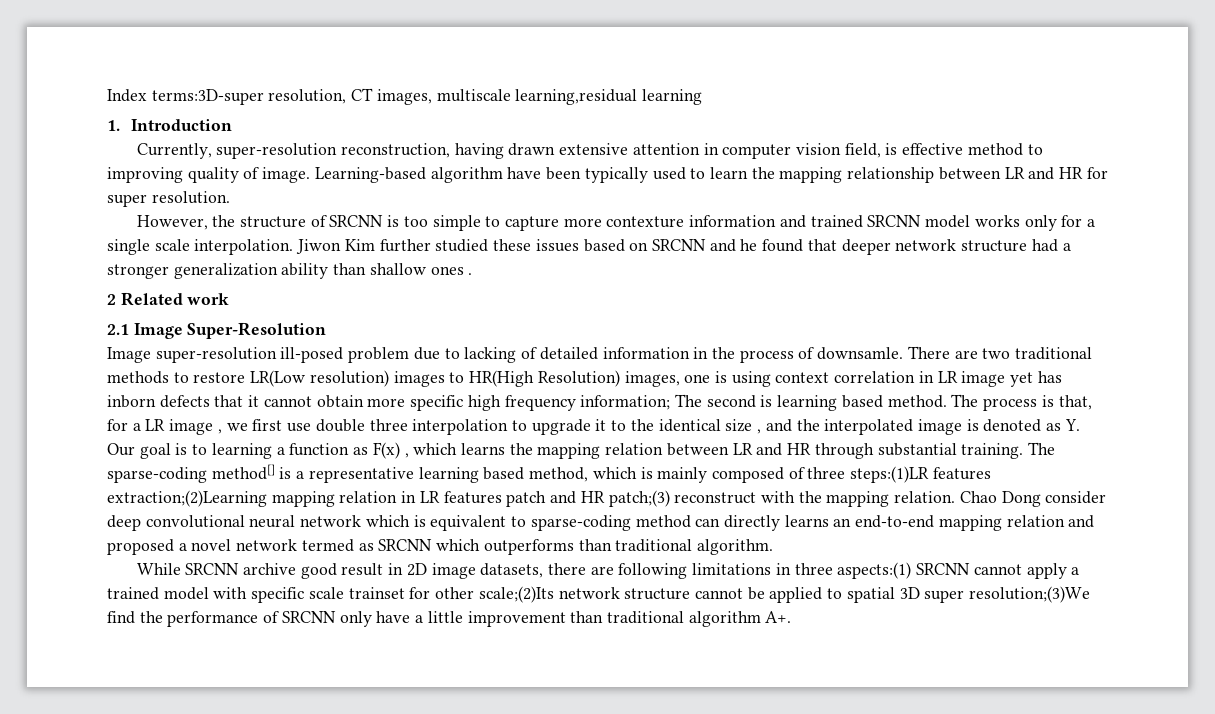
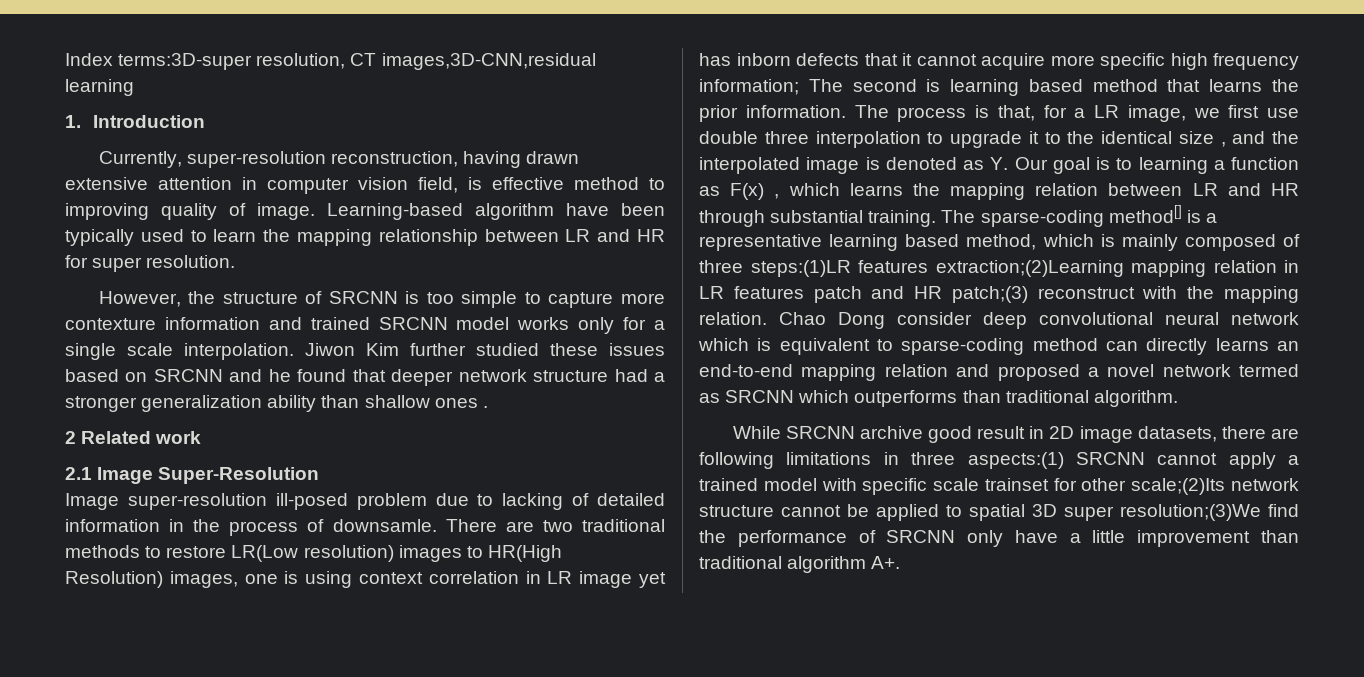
- Index terms:3D-super resolution, CT images, multiscale learning,residual learning
+ Index terms:3D-super resolution, CT images,3D-CNN,residual learning
- There are two traditional methods to restore LR(Low resolution) images to HR(High Resolution) images, one is using context correlation in LR image yet has inborn defects that it cannot obtain more specific high frequency information; The second is learning based method.
+ There are two traditional methods to restore LR(Low resolution) images to HR(High Resolution) images, one is using context correlation in LR image yet has inborn defects that it cannot acquire more specific high frequency information; The second is learning based method that learns the prior information.
- The process is that, for a LR image , we first use double three interpolation to upgrade it to the identical size , and the interpolated image is denoted as Y. Our goal is to learning a function as F(x) , which learns the mapping relation between LR and HR through substantial training.
+ The process is that, for a LR image, we first use double three interpolation to upgrade it to the identical size , and the interpolated image is denoted as Y. Our goal is to learning a function as F(x) , which learns the mapping relation between LR and HR through substantial training.

